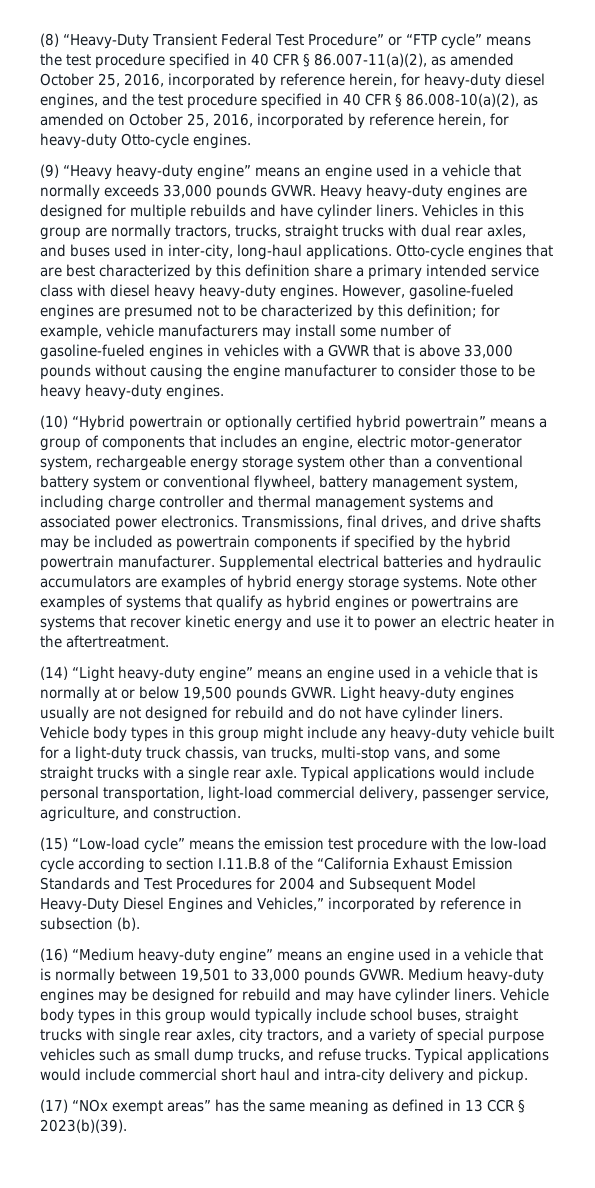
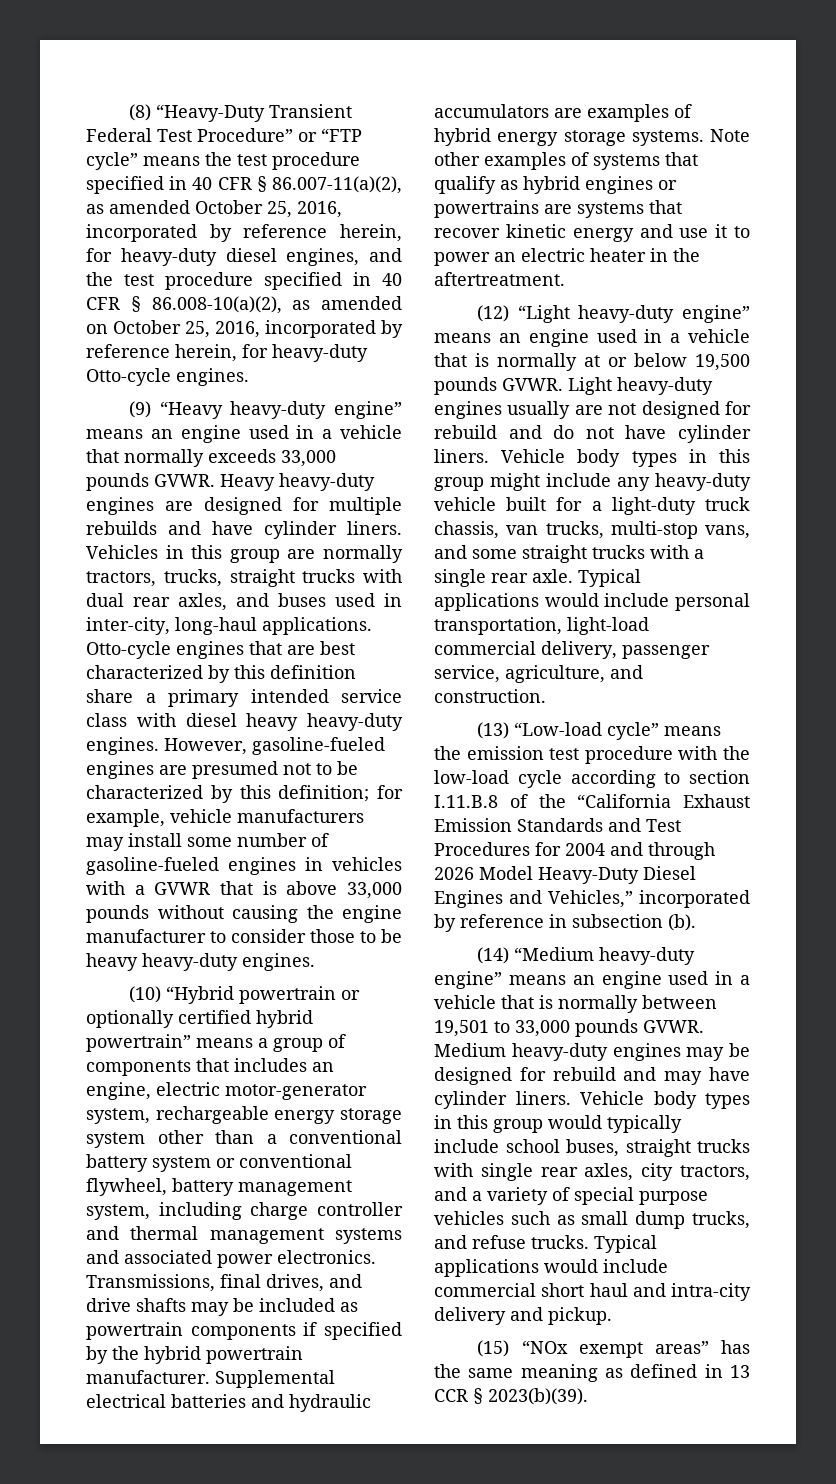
- (14) “Light heavy-duty engine” means an engine used in a vehicle that is normally at or below 19,500 pounds GVWR.
+ (12) “Light heavy-duty engine” means an engine used in a vehicle that is normally at or below 19,500 pounds GVWR.
- (15) “Low-load cycle” means the emission test procedure with the low-load cycle according to section I.11.B.8 of the “California Exhaust Emission Standards and Test Procedures for 2004 and Subsequent Model Heavy-Duty Diesel Engines and Vehicles,” incorporated by reference in subsection (b).
+ (13) “Low-load cycle” means the emission test procedure with the low-load cycle according to section I.11.B.8 of the “California Exhaust Emission Standards and Test Procedures for 2004 and through 2026 Model Heavy-Duty Diesel Engines and Vehicles,” incorporated by reference in subsection (b).
- (16) “Medium heavy-duty engine” means an engine used in a vehicle that is normally between 19,501 to 33,000 pounds GVWR.
+ (14) “Medium heavy-duty engine” means an engine used in a vehicle that is normally between 19,501 to 33,000 pounds GVWR.
- (17) “NOx exempt areas” has the same meaning as defined in 13 CCR § 2023(b)(39).
+ (15) “NOx exempt areas” has the same meaning as defined in 13 CCR § 2023(b)(39).

